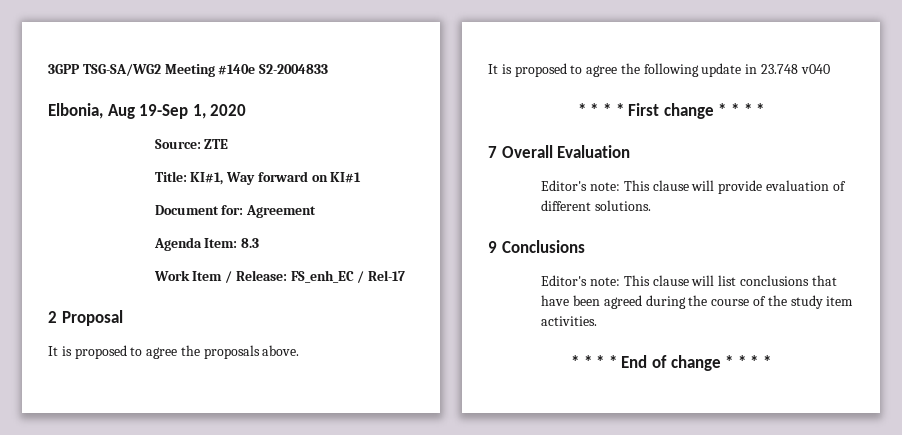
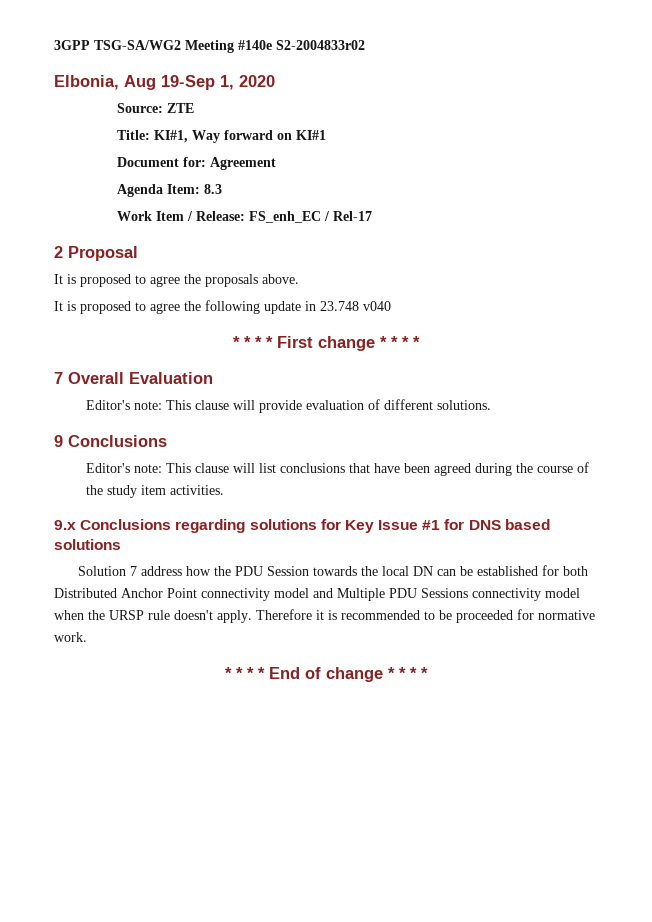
- 3GPP TSG-SA/WG2 Meeting #140e S2-2004833
+ 3GPP TSG-SA/WG2 Meeting #140e S2-2004833r02
+ 9.x Conclusions regarding solutions for Key Issue #1 for DNS based solutions
+ Solution 7 address how the PDU Session towards the local DN can be established for both Distributed Anchor Point connectivity model and Multiple PDU Sessions connectivity model when the URSP rule doesn't apply. Therefore it is recommended to be proceeded for normative work.

